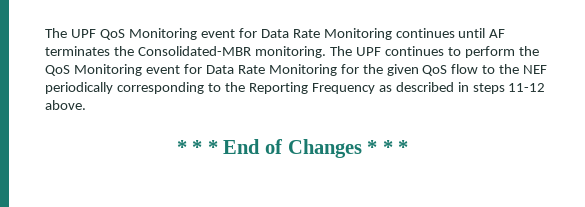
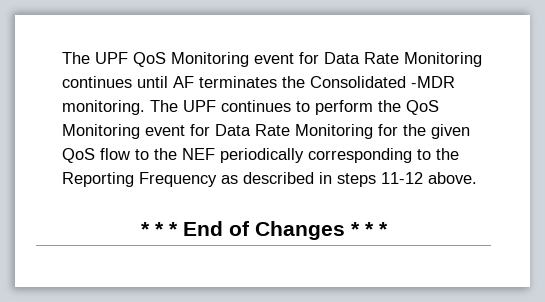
- The UPF QoS Monitoring event for Data Rate Monitoring continues until AF terminates the Consolidated-MBR monitoring.
+ The UPF QoS Monitoring event for Data Rate Monitoring continues until AF terminates the Consolidated -MDR monitoring.

